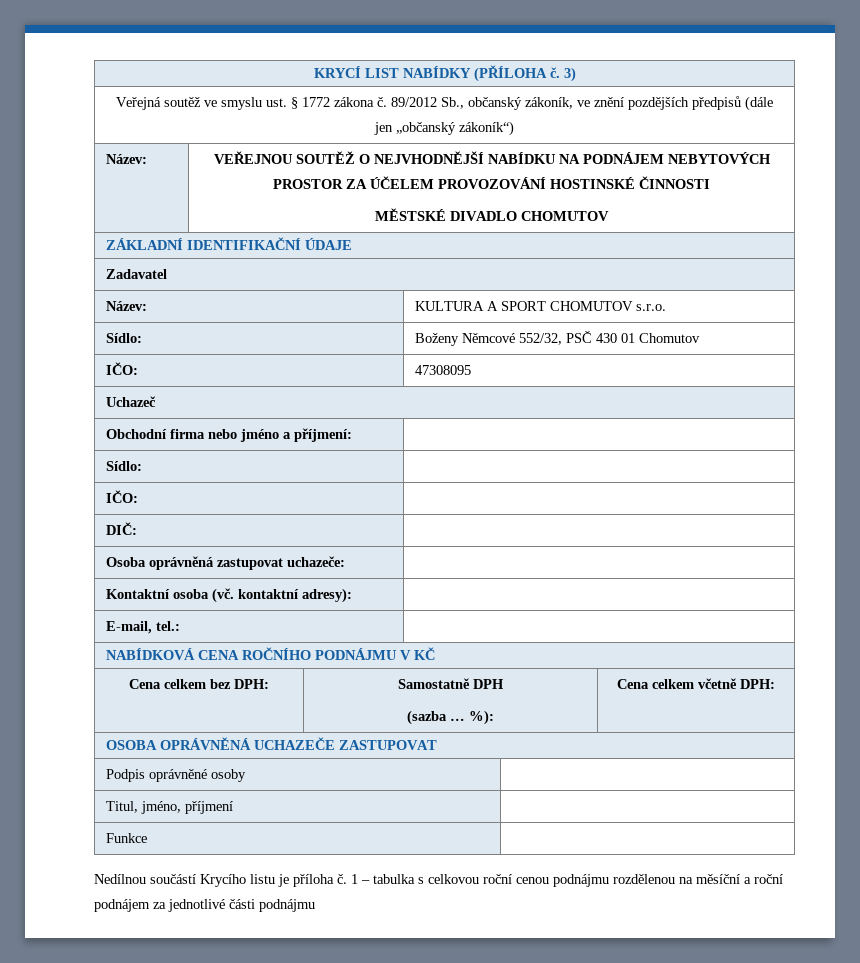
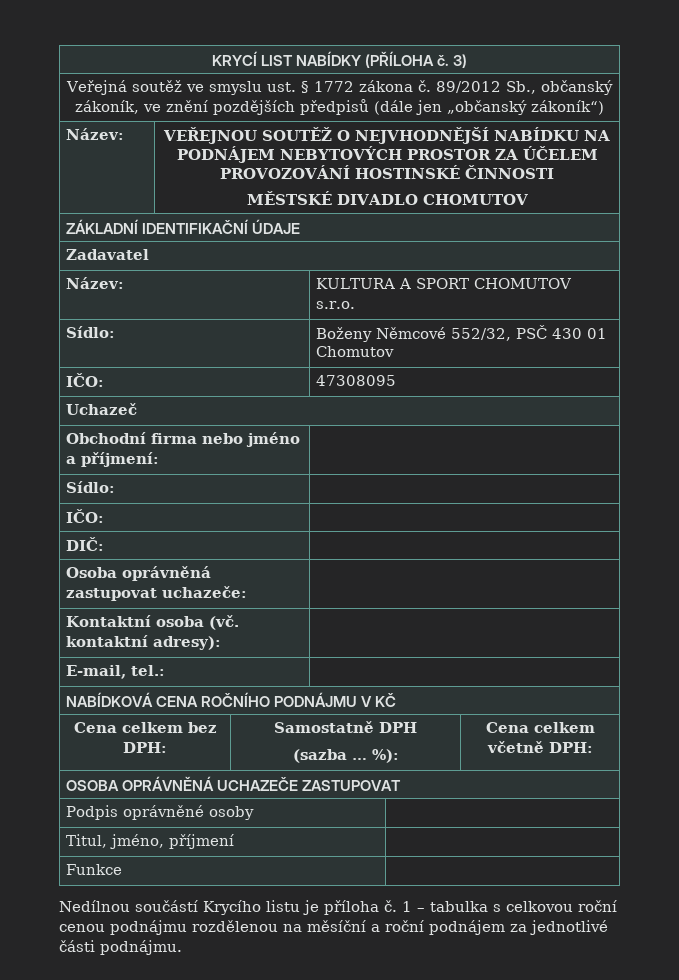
- 1 – tabulka s celkovou roční cenou podnájmu rozdělenou na měsíční a roční podnájem za jednotlivé části podnájmu
+ 1 – tabulka s celkovou roční cenou podnájmu rozdělenou na měsíční a roční podnájem za jednotlivé části podnájmu.

